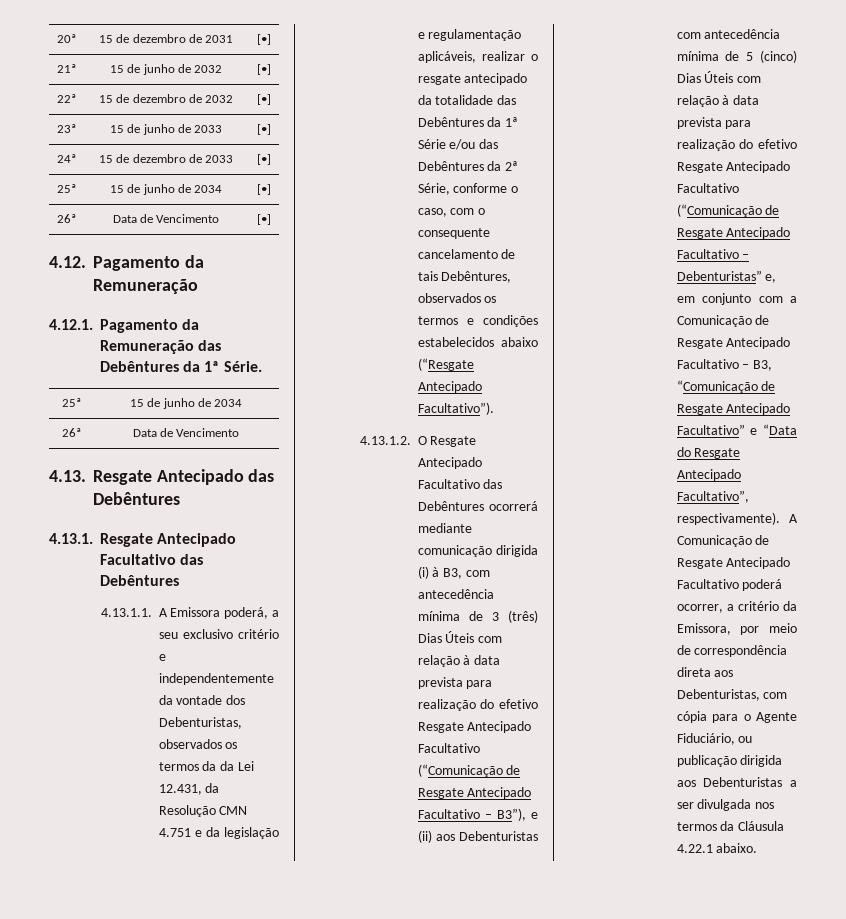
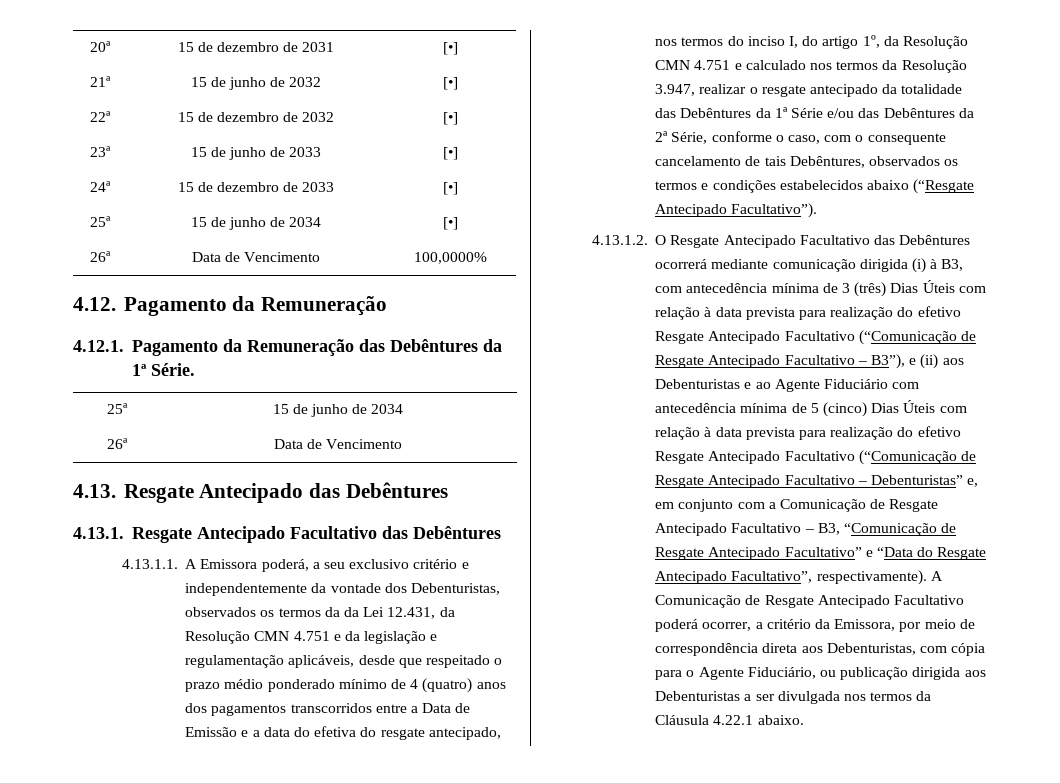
- 26ª | Data de Vencimento | [•]
+ 26ª | Data de Vencimento | 100,0000%
- 4.13.1.1. A Emissora poderá, a seu exclusivo critério e independentemente da vontade dos Debenturistas, observados os termos da da Lei 12.431, da Resolução CMN 4.751 e da legislação e regulamentação aplicáveis, realizar o resgate antecipado da totalidade das Debêntures da 1ª Série e/ou das Debêntures da 2ª Série, conforme o caso, com o consequente cancelamento de tais Debêntures, observados os termos e condições estabelecidos abaixo (“Resgate Antecipado Facultativo”).
+ 4.13.1.1. A Emissora poderá, a seu exclusivo critério e independentemente da vontade dos Debenturistas, observados os termos da da Lei 12.431, da Resolução CMN 4.751 e da legislação e regulamentação aplicáveis, desde que respeitado o prazo médio ponderado mínimo de 4 (quatro) anos dos pagamentos transcorridos entre a Data de Emissão e a data do efetiva do resgate antecipado, nos termos do inciso I, do artigo 1º, da Resolução CMN 4.751 e calculado nos termos da Resolução 3.947, realizar o resgate antecipado da totalidade das Debêntures da 1ª Série e/ou das Debêntures da 2ª Série, conforme o caso, com o consequente cancelamento de tais Debêntures, observados os termos e condições estabelecidos abaixo (“Resgate Antecipado Facultativo”).
- 4.13.1.2. O Resgate Antecipado Facultativo das Debêntures ocorrerá mediante comunicação dirigida (i) à B3, com antecedência mínima de 3 (três) Dias Úteis com relação à data prevista para realização do efetivo Resgate Antecipado Facultativo (“Comunicação de Resgate Antecipado Facultativo – B3”), e (ii) aos Debenturistas com antecedência mínima de 5 (cinco) Dias Úteis com relação à data prevista para realização do efetivo Resgate Antecipado Facultativo (“Comunicação de Resgate Antecipado Facultativo – Debenturistas” e, em conjunto com a Comunicação de Resgate Antecipado Facultativo – B3, “Comunicação de Resgate Antecipado Facultativo” e “Data do Resgate Antecipado Facultativo”, respectivamente).
+ 4.13.1.2. O Resgate Antecipado Facultativo das Debêntures ocorrerá mediante comunicação dirigida (i) à B3, com antecedência mínima de 3 (três) Dias Úteis com relação à data prevista para realização do efetivo Resgate Antecipado Facultativo (“Comunicação de Resgate Antecipado Facultativo – B3”), e (ii) aos Debenturistas e ao Agente Fiduciário com antecedência mínima de 5 (cinco) Dias Úteis com relação à data prevista para realização do efetivo Resgate Antecipado Facultativo (“Comunicação de Resgate Antecipado Facultativo – Debenturistas” e, em conjunto com a Comunicação de Resgate Antecipado Facultativo – B3, “Comunicação de Resgate Antecipado Facultativo” e “Data do Resgate Antecipado Facultativo”, respectivamente).

